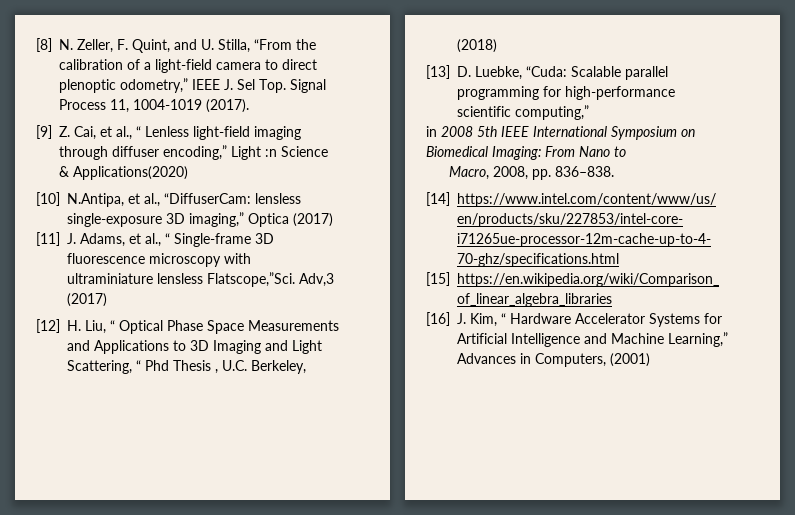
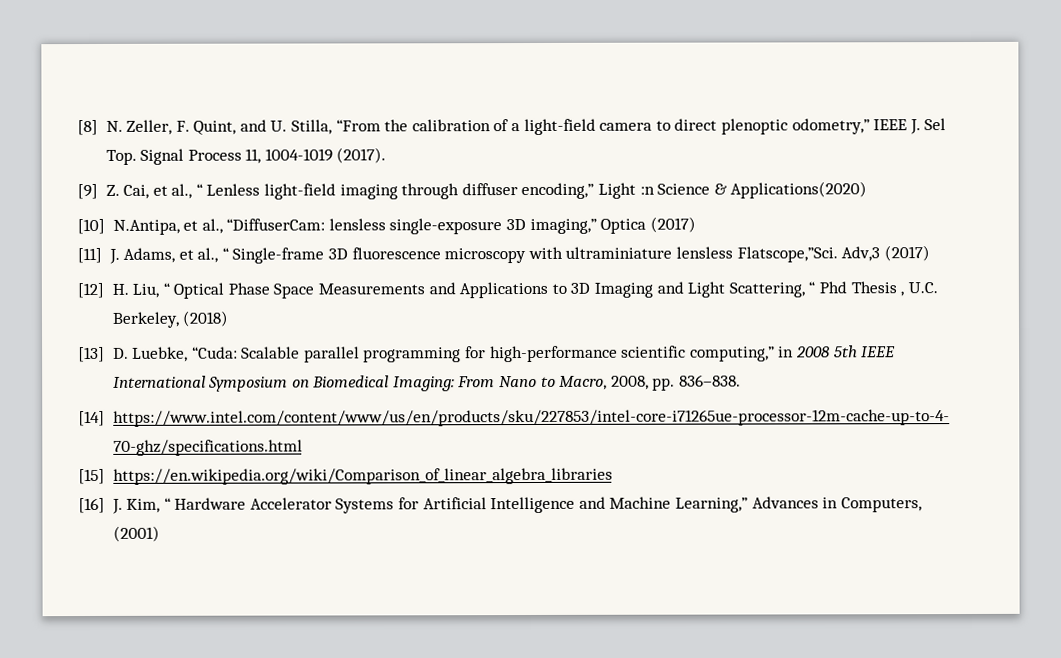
- [13] D. Luebke, “Cuda: Scalable parallel programming for high-performance scientific computing,”
- in 2008 5th IEEE International Symposium on Biomedical Imaging: From Nano to
- Macro, 2008, pp. 836–838.
+ [13] D. Luebke, “Cuda: Scalable parallel programming for high-performance scientific computing,” in 2008 5th IEEE International Symposium on Biomedical Imaging: From Nano to Macro, 2008, pp. 836–838.

